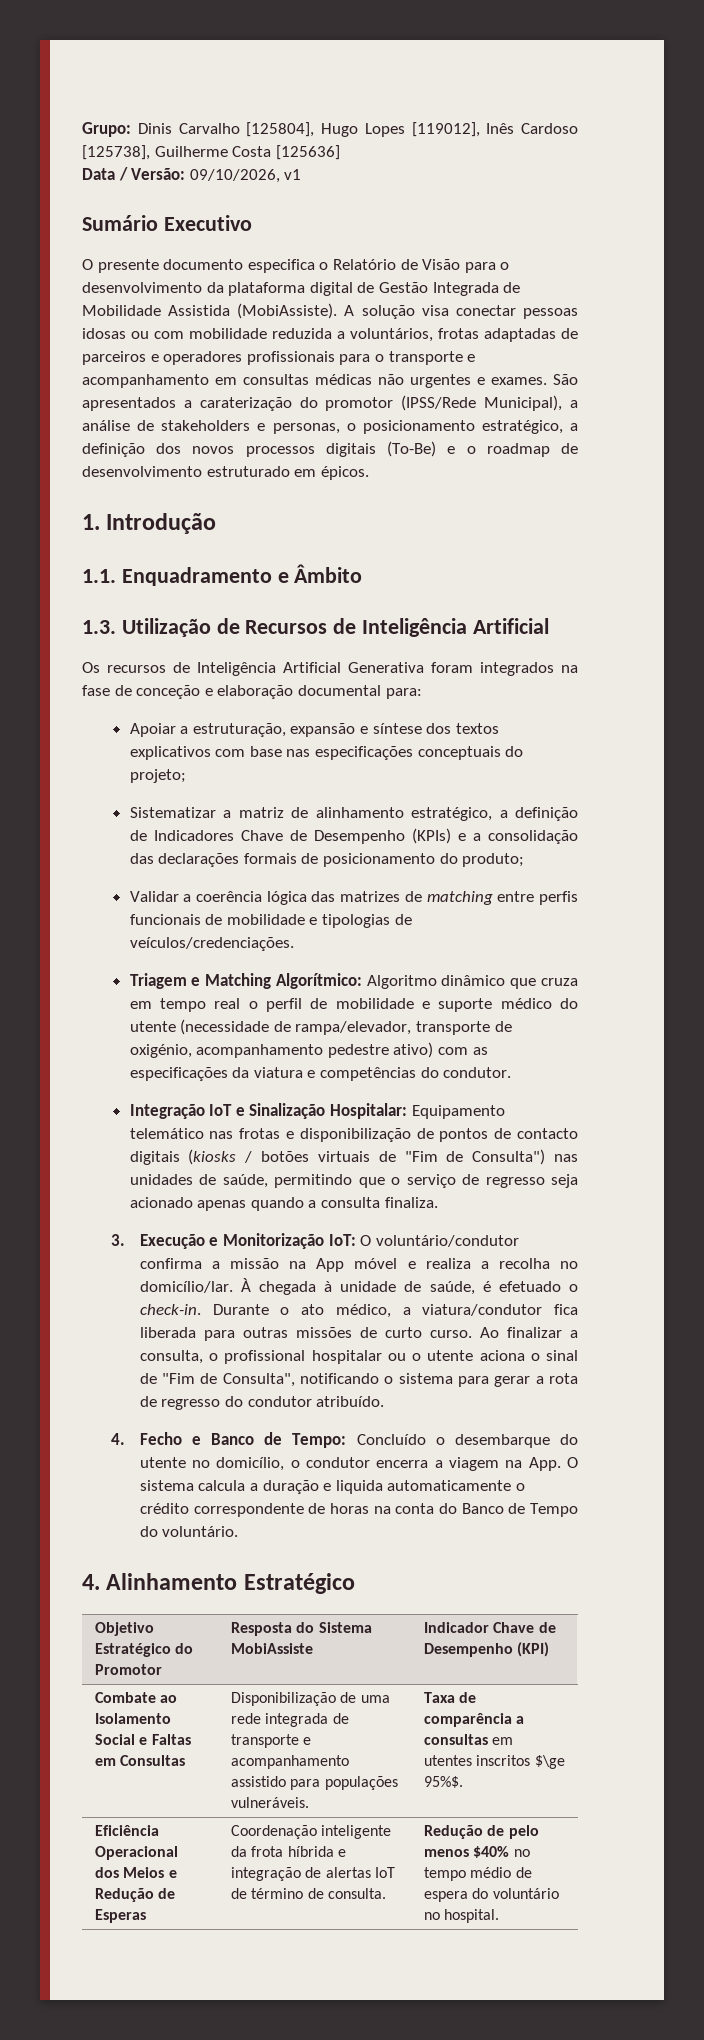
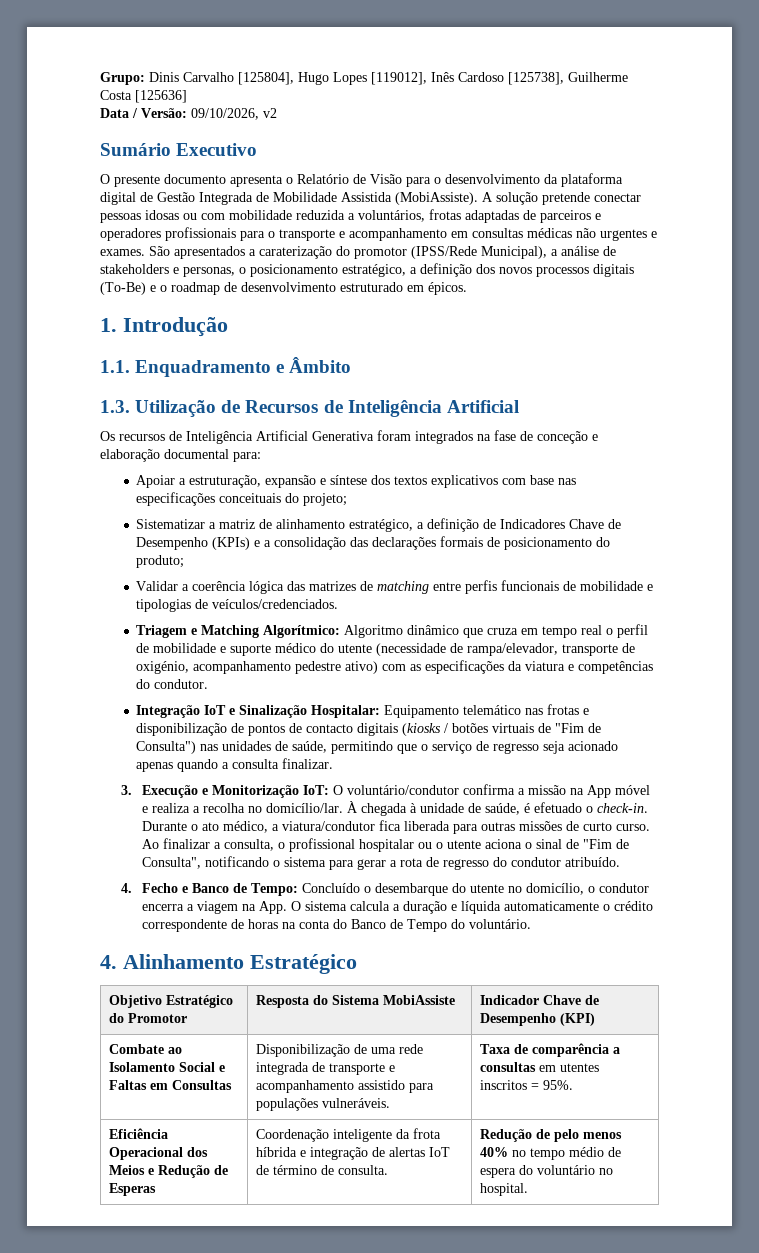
- Data / Versão: 09/10/2026, v1
+ Data / Versão: 09/10/2026, v2
- O presente documento especifica o Relatório de Visão para o desenvolvimento da plataforma digital de Gestão Integrada de Mobilidade Assistida (MobiAssiste).
+ O presente documento apresenta o Relatório de Visão para o desenvolvimento da plataforma digital de Gestão Integrada de Mobilidade Assistida (MobiAssiste).
- A solução visa conectar pessoas idosas ou com mobilidade reduzida a voluntários, frotas adaptadas de parceiros e operadores profissionais para o transporte e acompanhamento em consultas médicas não urgentes e exames.
+ A solução pretende conectar pessoas idosas ou com mobilidade reduzida a voluntários, frotas adaptadas de parceiros e operadores profissionais para o transporte e acompanhamento em consultas médicas não urgentes e exames.
- Apoiar a estruturação, expansão e síntese dos textos explicativos com base nas especificações conceptuais do projeto;
+ Apoiar a estruturação, expansão e síntese dos textos explicativos com base nas especificações conceituais do projeto;
- Validar a coerência lógica das matrizes de matching entre perfis funcionais de mobilidade e tipologias de veículos/credenciações.
+ Validar a coerência lógica das matrizes de matching entre perfis funcionais de mobilidade e tipologias de veículos/credenciados.
- Integração IoT e Sinalização Hospitalar: Equipamento telemático nas frotas e disponibilização de pontos de contacto digitais (kiosks / botões virtuais de "Fim de Consulta") nas unidades de saúde, permitindo que o serviço de regresso seja acionado apenas quando a consulta finaliza.
+ Integração IoT e Sinalização Hospitalar: Equipamento telemático nas frotas e disponibilização de pontos de contacto digitais (kiosks / botões virtuais de "Fim de Consulta") nas unidades de saúde, permitindo que o serviço de regresso seja acionado apenas quando a consulta finalizar.
- 4. Fecho e Banco de Tempo: Concluído o desembarque do utente no domicílio, o condutor encerra a viagem na App. O sistema calcula a duração e liquida automaticamente o crédito correspondente de horas na conta do Banco de Tempo do voluntário.
+ 4. Fecho e Banco de Tempo: Concluído o desembarque do utente no domicílio, o condutor encerra a viagem na App. O sistema calcula a duração e líquida automaticamente o crédito correspondente de horas na conta do Banco de Tempo do voluntário.
- Combate ao Isolamento Social e Faltas em Consultas | Disponibilização de uma rede integrada de transporte e acompanhamento assistido para populações vulneráveis. | Taxa de comparência a consultas em utentes inscritos $\ge 95%$.
+ Combate ao Isolamento Social e Faltas em Consultas | Disponibilização de uma rede integrada de transporte e acompanhamento assistido para populações vulneráveis. | Taxa de comparência a consultas em utentes inscritos = 95%.
- Eficiência Operacional dos Meios e Redução de Esperas | Coordenação inteligente da frota híbrida e integração de alertas IoT de término de consulta. | Redução de pelo menos $40% no tempo médio de espera do voluntário no hospital.
+ Eficiência Operacional dos Meios e Redução de Esperas | Coordenação inteligente da frota híbrida e integração de alertas IoT de término de consulta. | Redução de pelo menos 40% no tempo médio de espera do voluntário no hospital.

